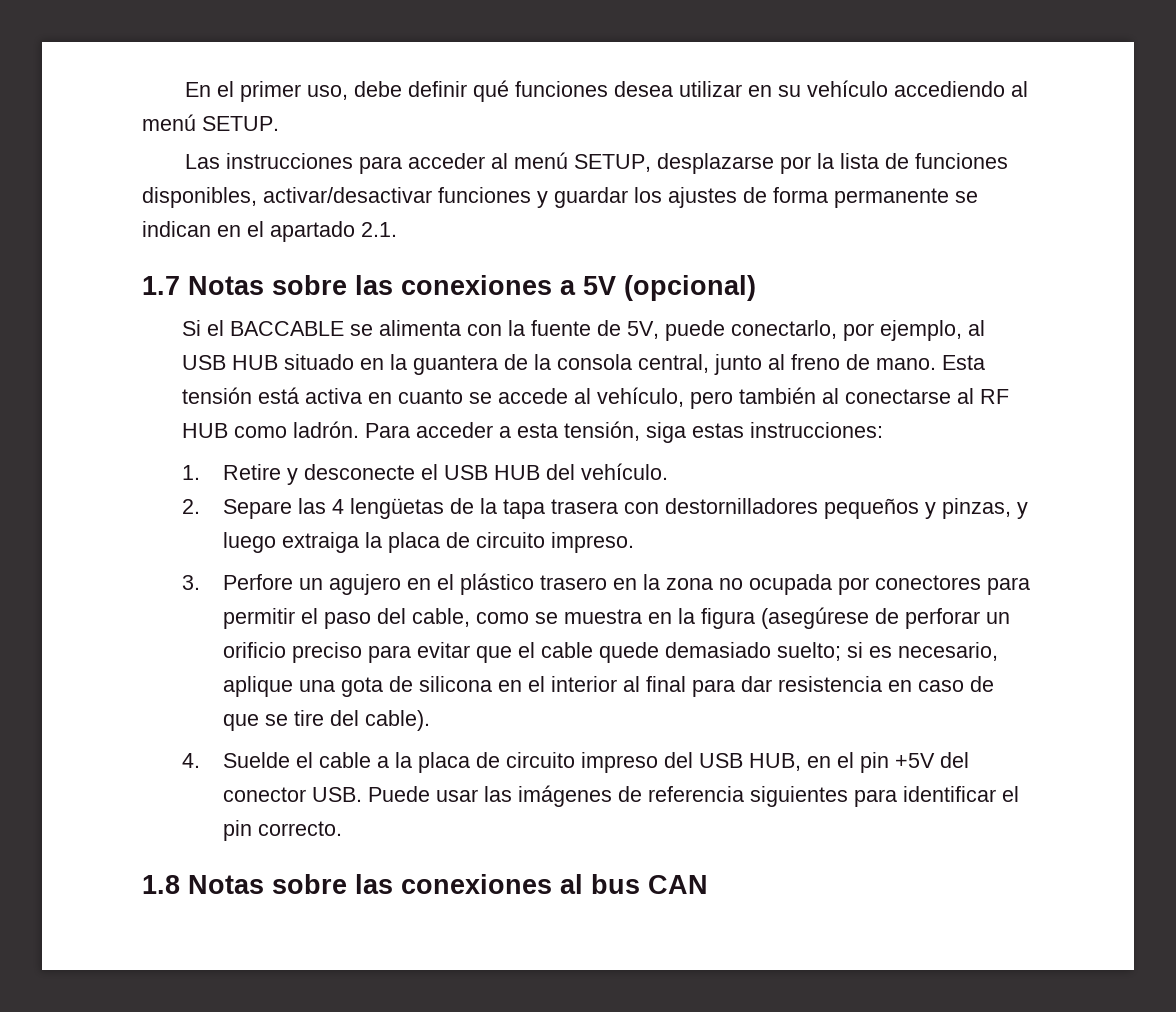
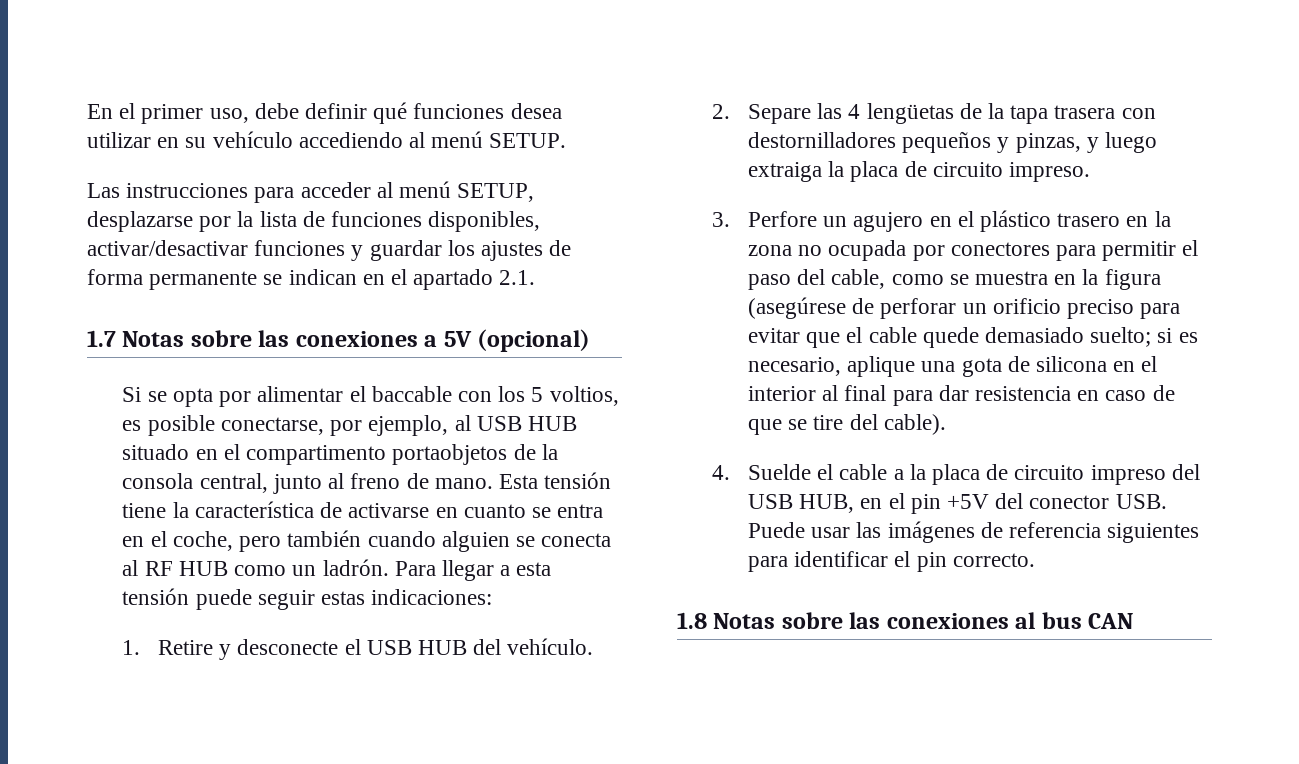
- Si el BACCABLE se alimenta con la fuente de 5V, puede conectarlo, por ejemplo, al USB HUB situado en la guantera de la consola central, junto al freno de mano.
+ Si se opta por alimentar el baccable con los 5 voltios, es posible conectarse, por ejemplo, al USB HUB situado en el compartimento portaobjetos de la consola central, junto al freno de mano.
- Esta tensión está activa en cuanto se accede al vehículo, pero también al conectarse al RF HUB como ladrón.
+ Esta tensión tiene la característica de activarse en cuanto se entra en el coche, pero también cuando alguien se conecta al RF HUB como un ladrón.
- Para acceder a esta tensión, siga estas instrucciones:
+ Para llegar a esta tensión puede seguir estas indicaciones:

